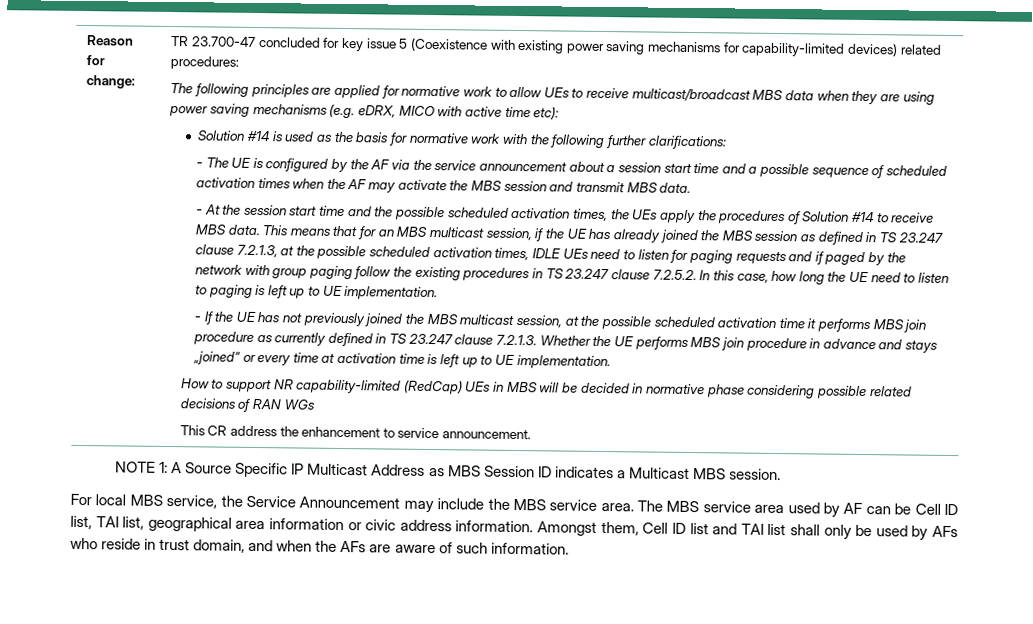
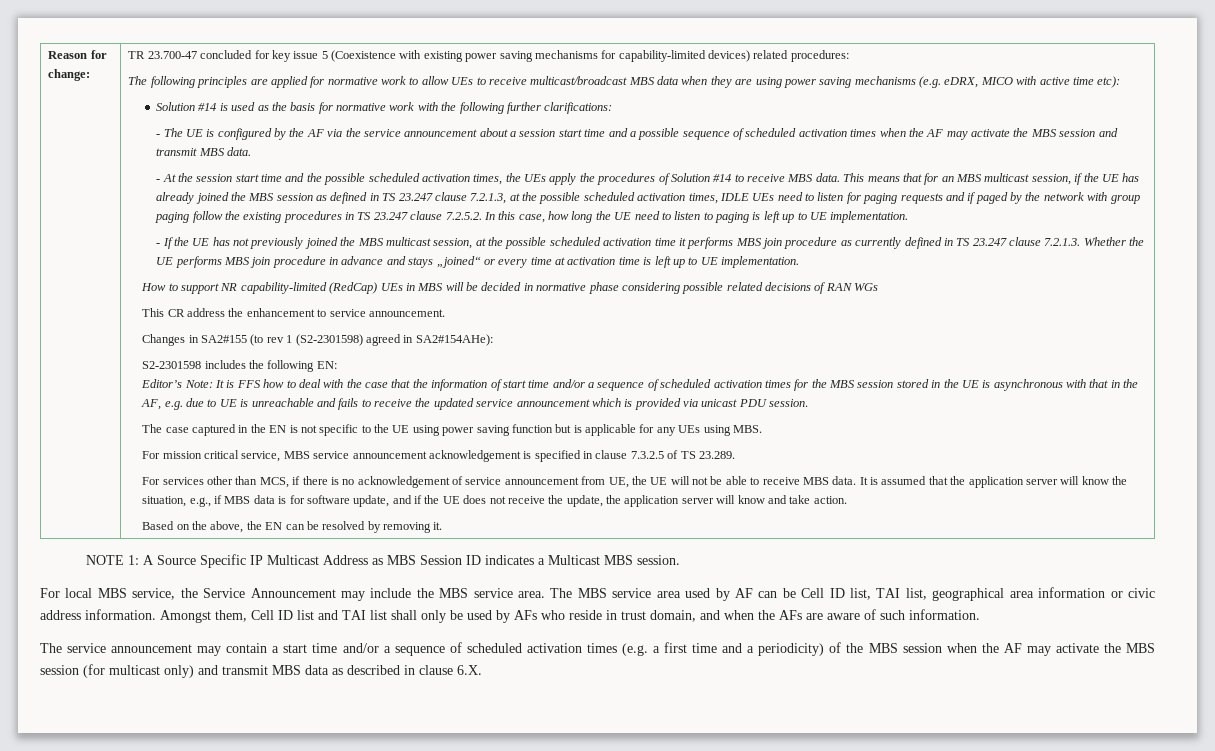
+ Changes in SA2#155 (to rev 1 (S2-2301598) agreed in SA2#154AHe):
+ S2-2301598 includes the following EN:
+ Editor’s Note: It is FFS how to deal with the case that the information of start time and/or a sequence of scheduled activation times for the MBS session stored in the UE is asynchronous with that in the AF, e.g. due to UE is unreachable and fails to receive the updated service announcement which is provided via unicast PDU session.
+ The case captured in the EN is not specific to the UE using power saving function but is applicable for any UEs using MBS.
+ For mission critical service, MBS service announcement acknowledgement is specified in clause 7.3.2.5 of TS 23.289.
+ For services other than MCS, if there is no acknowledgement of service announcement from UE, the UE will not be able to receive MBS data. It is assumed that the application server will know the situation, e.g., if MBS data is for software update, and if the UE does not receive the update, the application server will know and take action.
+ Based on the above, the EN can be resolved by removing it.
+ The service announcement may contain a start time and/or a sequence of scheduled activation times (e.g. a first time and a periodicity) of the MBS session when the AF may activate the MBS session (for multicast only) and transmit MBS data as described in clause 6.X.

